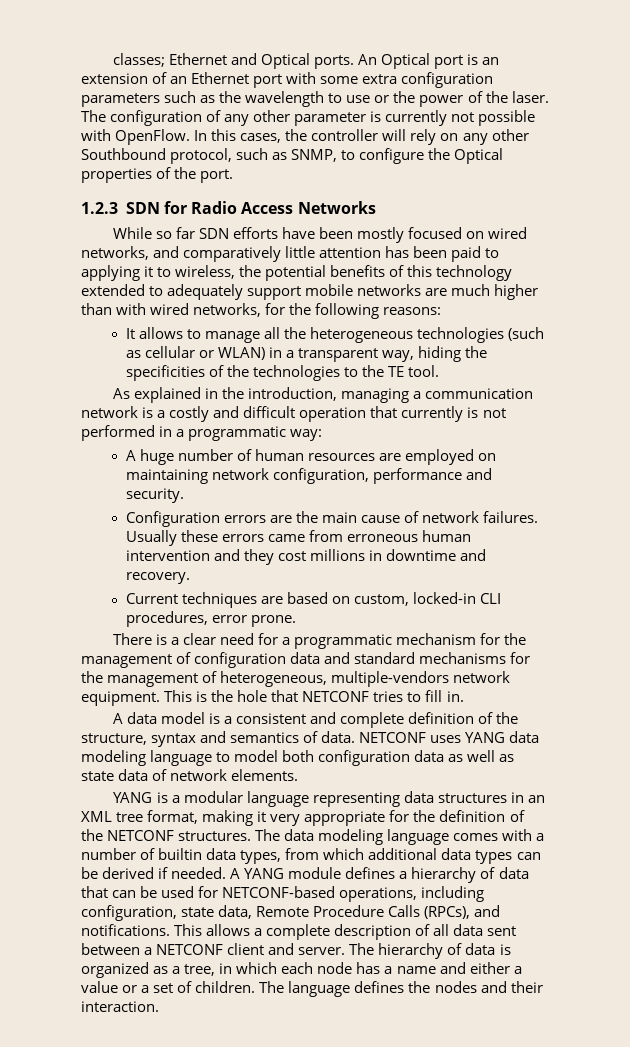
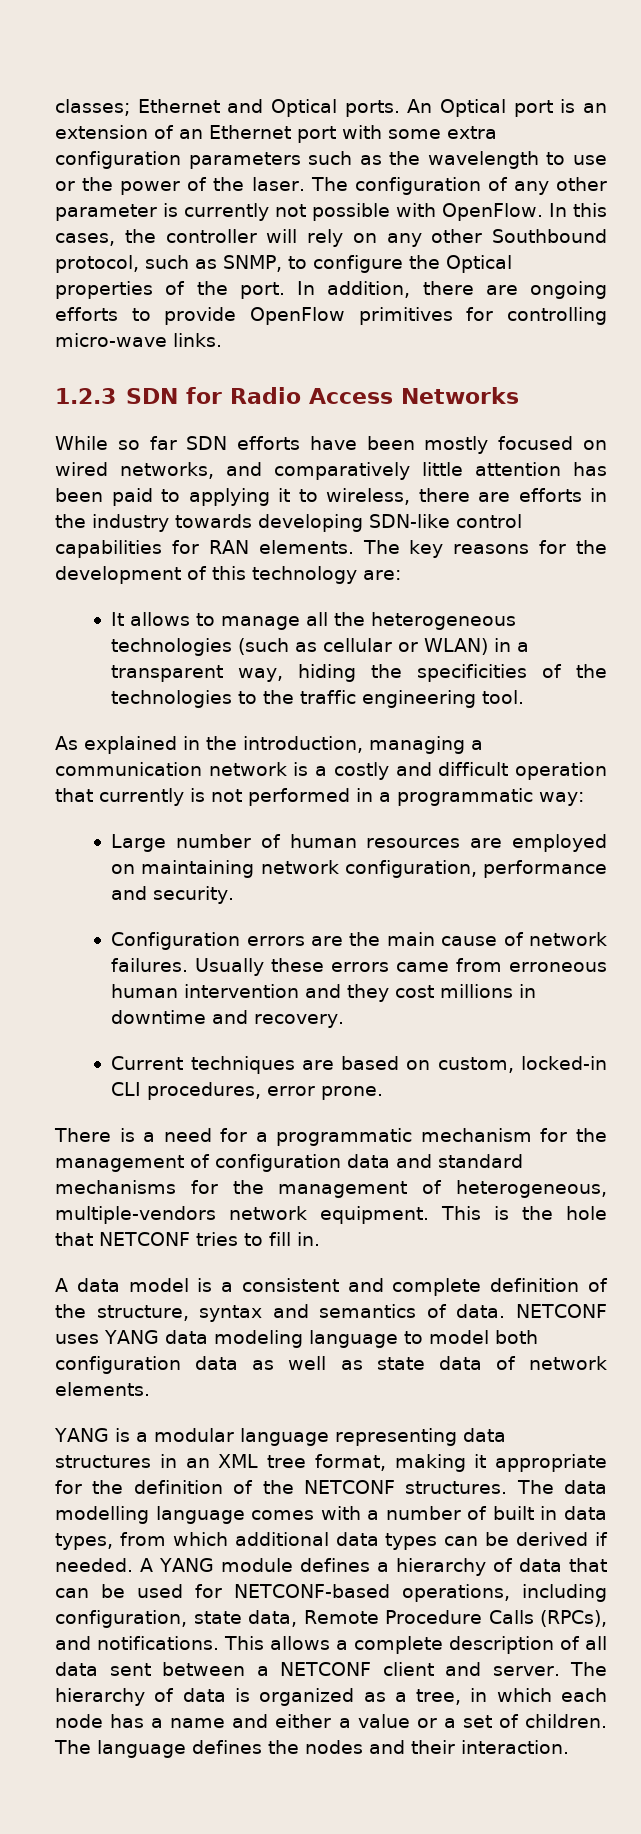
+ In addition, there are ongoing efforts to provide OpenFlow primitives for controlling micro-wave links.
- While so far SDN efforts have been mostly focused on wired networks, and comparatively little attention has been paid to applying it to wireless, the potential benefits of this technology extended to adequately support mobile networks are much higher than with wired networks, for the following reasons:
+ While so far SDN efforts have been mostly focused on wired networks, and comparatively little attention has been paid to applying it to wireless, there are efforts in the industry towards developing SDN-like control capabilities for RAN elements. The key reasons for the development of this technology are:
- It allows to manage all the heterogeneous technologies (such as cellular or WLAN) in a transparent way, hiding the specificities of the technologies to the TE tool.
+ It allows to manage all the heterogeneous technologies (such as cellular or WLAN) in a transparent way, hiding the specificities of the technologies to the traffic engineering tool.
- A huge number of human resources are employed on maintaining network configuration, performance and security.
+ Large number of human resources are employed on maintaining network configuration, performance and security.
- There is a clear need for a programmatic mechanism for the management of configuration data and standard mechanisms for the management of heterogeneous, multiple-vendors network equipment.
+ There is a need for a programmatic mechanism for the management of configuration data and standard mechanisms for the management of heterogeneous, multiple-vendors network equipment.
- YANG is a modular language representing data structures in an XML tree format, making it very appropriate for the definition of the NETCONF structures.
+ YANG is a modular language representing data structures in an XML tree format, making it appropriate for the definition of the NETCONF structures.
- The data modeling language comes with a number of builtin data types, from which additional data types can be derived if needed.
+ The data modelling language comes with a number of built in data types, from which additional data types can be derived if needed.

